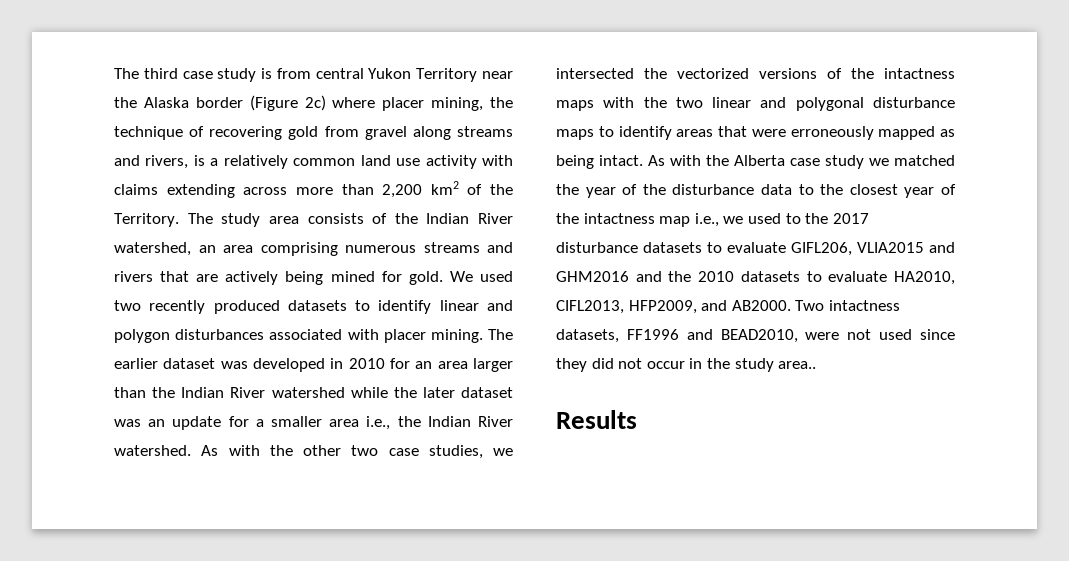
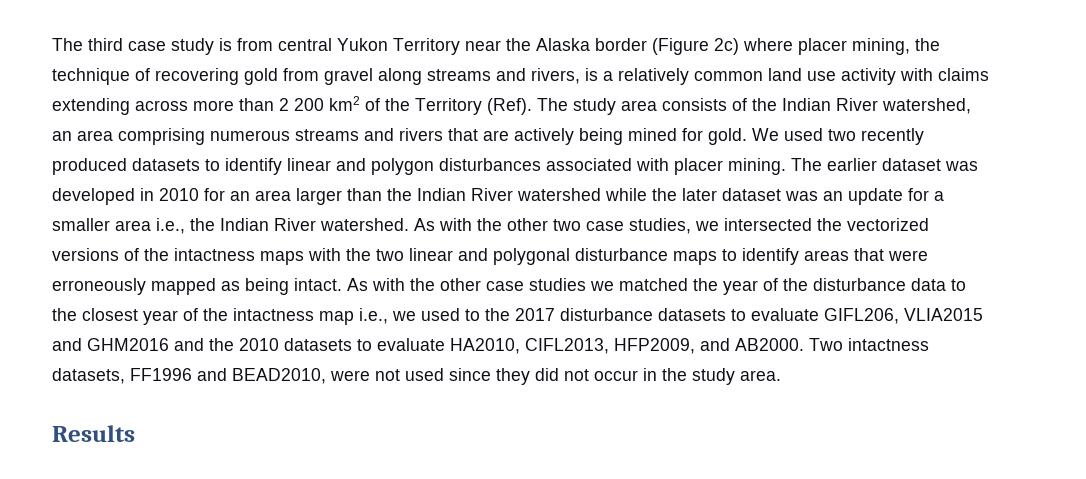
- The third case study is from central Yukon Territory near the Alaska border (Figure 2c) where placer mining, the technique of recovering gold from gravel along streams and rivers, is a relatively common land use activity with claims extending across more than 2,200 km2 of the Territory.
+ The third case study is from central Yukon Territory near the Alaska border (Figure 2c) where placer mining, the technique of recovering gold from gravel along streams and rivers, is a relatively common land use activity with claims extending across more than 2 200 km2 of the Territory (Ref).
- As with the Alberta case study we matched the year of the disturbance data to the closest year of the intactness map i.e., we used to the 2017 disturbance datasets to evaluate GIFL206, VLIA2015 and GHM2016 and the 2010 datasets to evaluate HA2010, CIFL2013, HFP2009, and AB2000.
+ As with the other case studies we matched the year of the disturbance data to the closest year of the intactness map i.e., we used to the 2017 disturbance datasets to evaluate GIFL206, VLIA2015 and GHM2016 and the 2010 datasets to evaluate HA2010, CIFL2013, HFP2009, and AB2000.
- Two intactness datasets, FF1996 and BEAD2010, were not used since they did not occur in the study area..
+ Two intactness datasets, FF1996 and BEAD2010, were not used since they did not occur in the study area.

